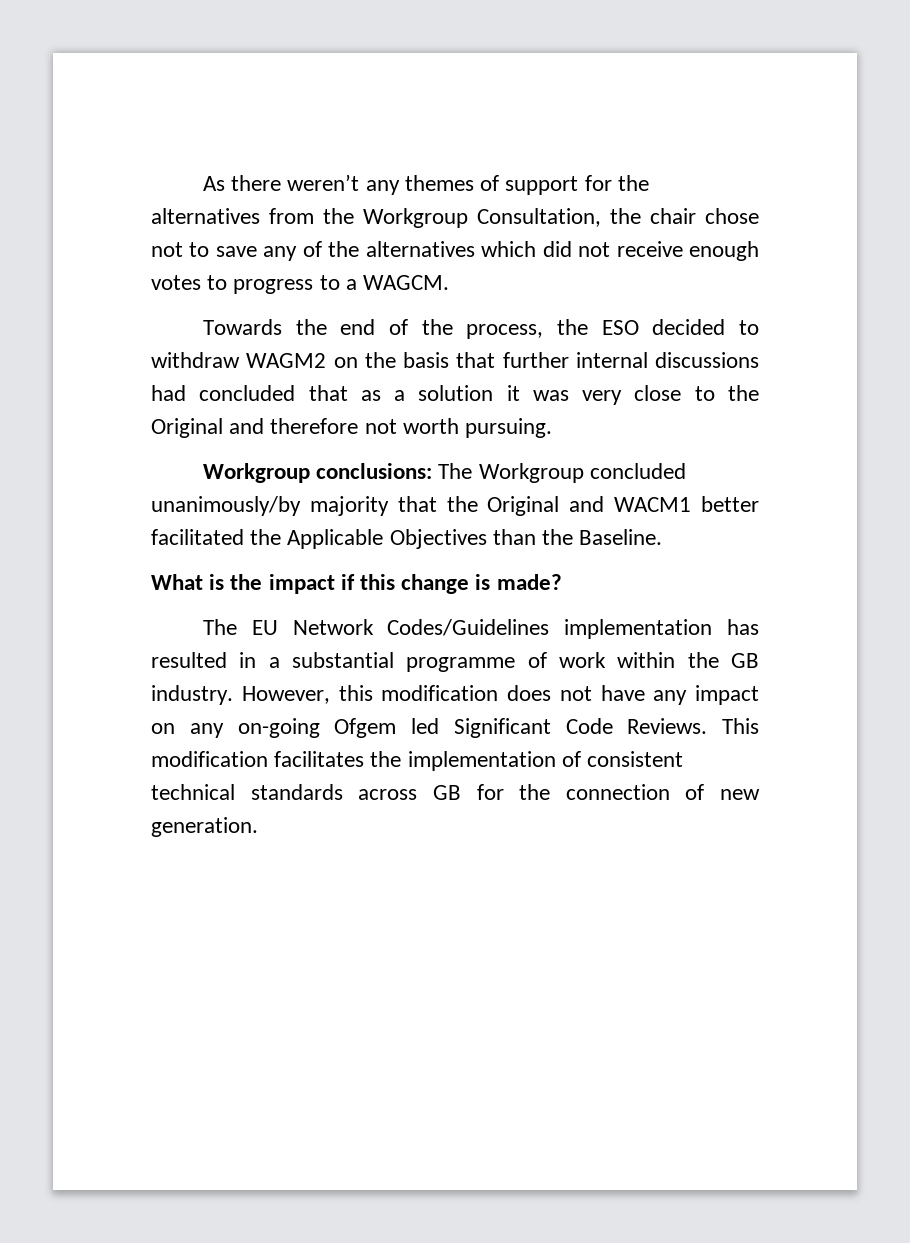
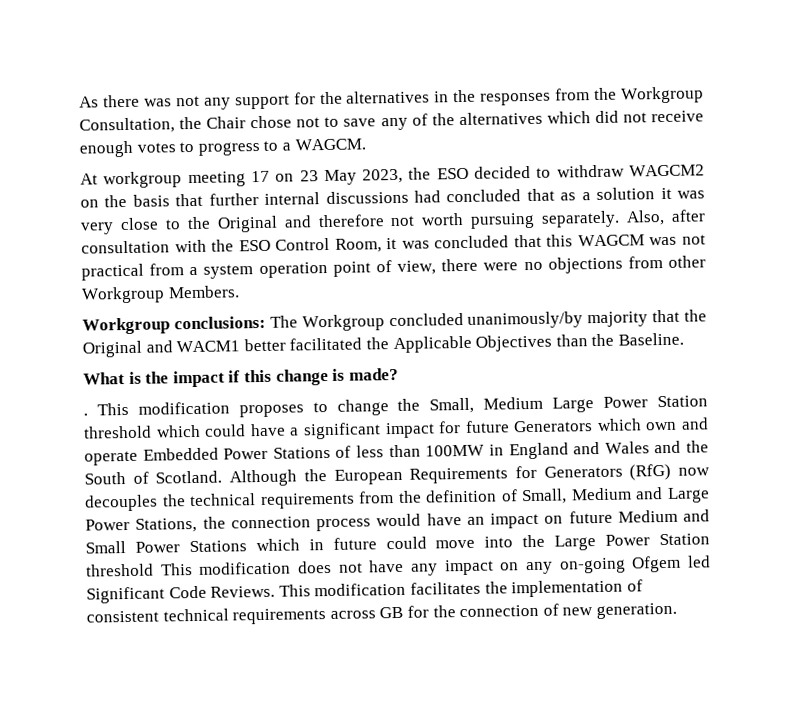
- As there weren’t any themes of support for the alternatives from the Workgroup Consultation, the chair chose not to save any of the alternatives which did not receive enough votes to progress to a WAGCM.
+ As there was not any support for the alternatives in the responses from the Workgroup Consultation, the Chair chose not to save any of the alternatives which did not receive enough votes to progress to a WAGCM.
- Towards the end of the process, the ESO decided to withdraw WAGM2 on the basis that further internal discussions had concluded that as a solution it was very close to the Original and therefore not worth pursuing.
+ At workgroup meeting 17 on 23 May 2023, the ESO decided to withdraw WAGCM2 on the basis that further internal discussions had concluded that as a solution it was very close to the Original and therefore not worth pursuing separately. Also, after consultation with the ESO Control Room, it was concluded that this WAGCM was not practical from a system operation point of view, there were no objections from other Workgroup Members.
- The EU Network Codes/Guidelines implementation has resulted in a substantial programme of work within the GB industry. However, this modification does not have any impact on any on-going Ofgem led Significant Code Reviews.
+ . This modification proposes to change the Small, Medium Large Power Station threshold which could have a significant impact for future Generators which own and operate Embedded Power Stations of less than 100MW in England and Wales and the South of Scotland. Although the European Requirements for Generators (RfG) now decouples the technical requirements from the definition of Small, Medium and Large Power Stations, the connection process would have an impact on future Medium and Small Power Stations which in future could move into the Large Power Station threshold This modification does not have any impact on any on-going Ofgem led Significant Code Reviews.
- This modification facilitates the implementation of consistent technical standards across GB for the connection of new generation.
+ This modification facilitates the implementation of consistent technical requirements across GB for the connection of new generation.

